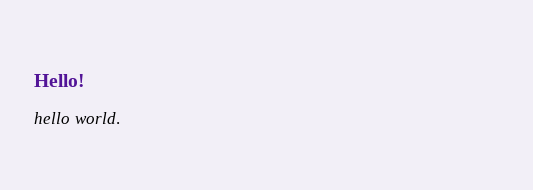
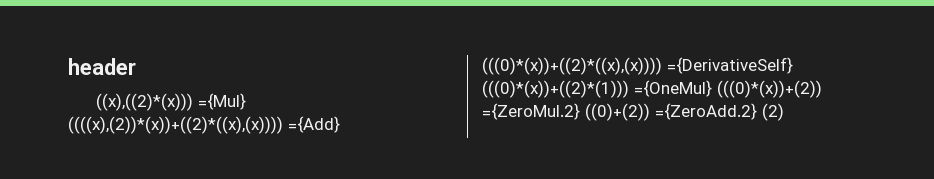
- Hello!
- hello world.
+ header
+ ((x),((2)*(x))) ={Mul} ((((x),(2))*(x))+((2)*((x),(x)))) ={Add} (((0)*(x))+((2)*((x),(x)))) ={DerivativeSelf} (((0)*(x))+((2)*(1))) ={OneMul} (((0)*(x))+(2)) ={ZeroMul.2} ((0)+(2)) ={ZeroAdd.2} (2)

